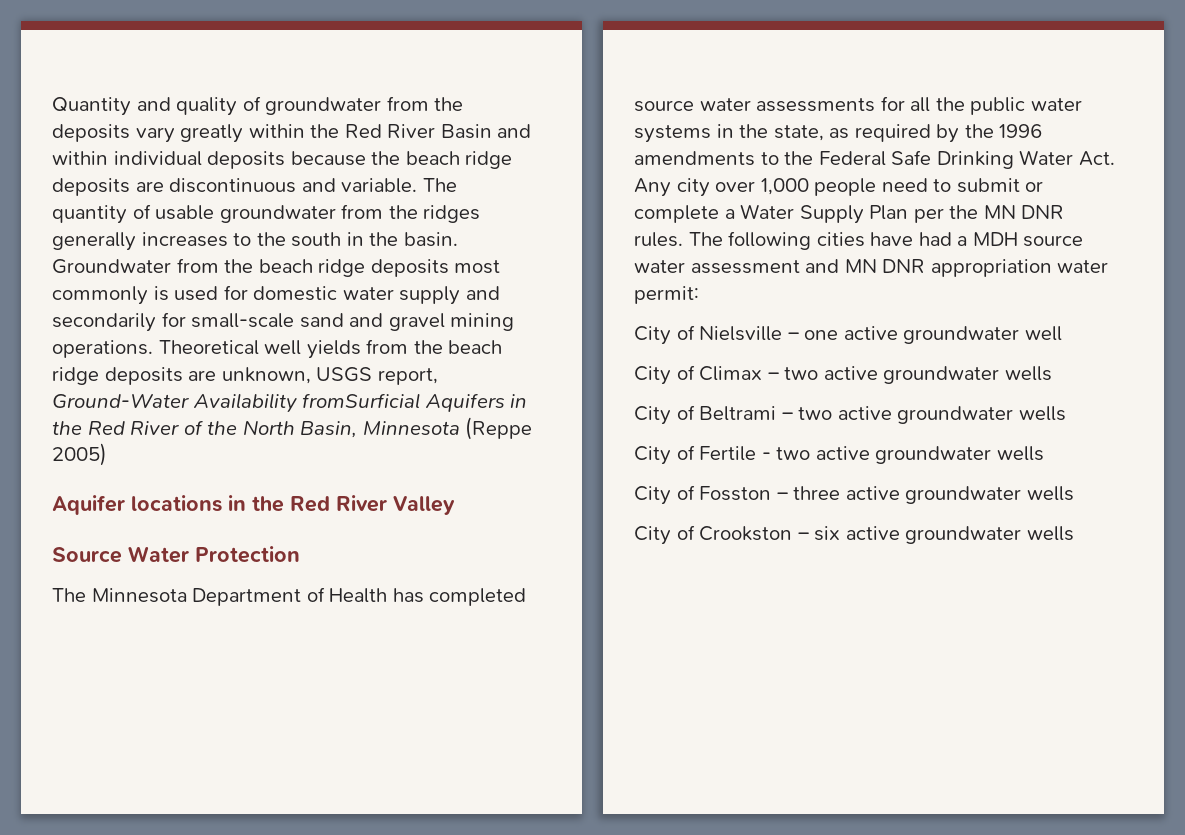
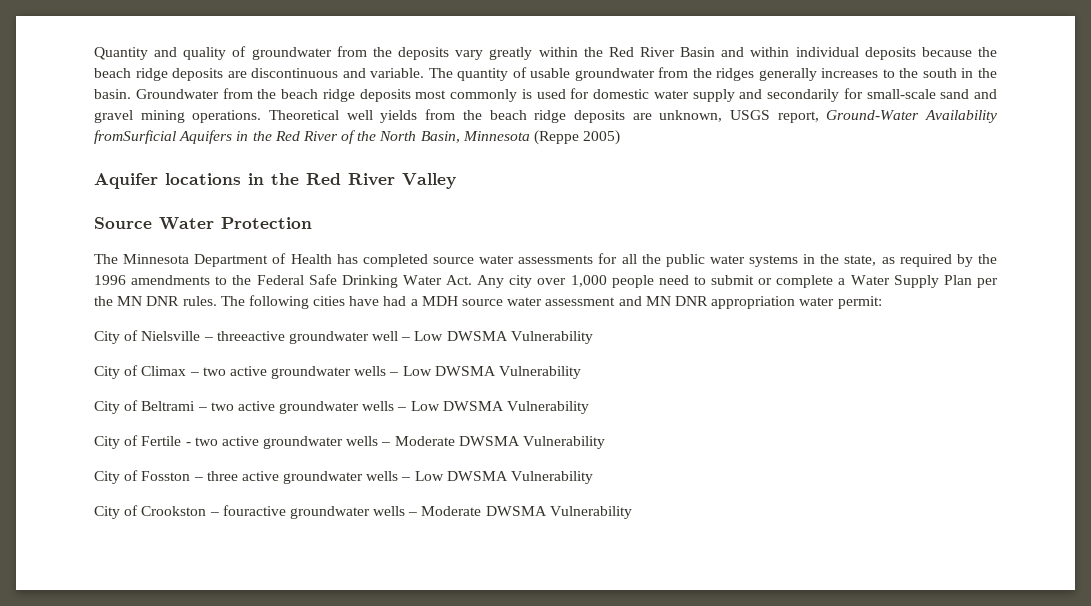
- City of Nielsville – one active groundwater well
+ City of Nielsville – threeactive groundwater well – Low DWSMA Vulnerability
- City of Climax – two active groundwater wells
+ City of Climax – two active groundwater wells – Low DWSMA Vulnerability
- City of Beltrami – two active groundwater wells
+ City of Beltrami – two active groundwater wells – Low DWSMA Vulnerability
- City of Fertile - two active groundwater wells
+ City of Fertile - two active groundwater wells – Moderate DWSMA Vulnerability
- City of Fosston – three active groundwater wells
+ City of Fosston – three active groundwater wells – Low DWSMA Vulnerability
- City of Crookston – six active groundwater wells
+ City of Crookston – fouractive groundwater wells – Moderate DWSMA Vulnerability

